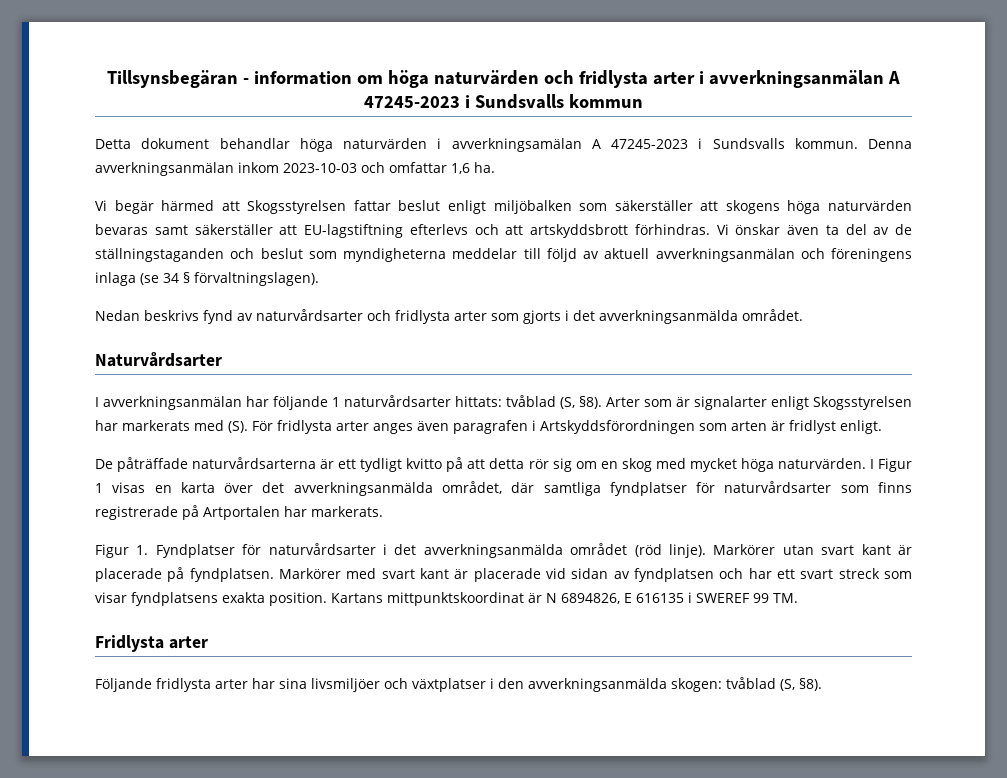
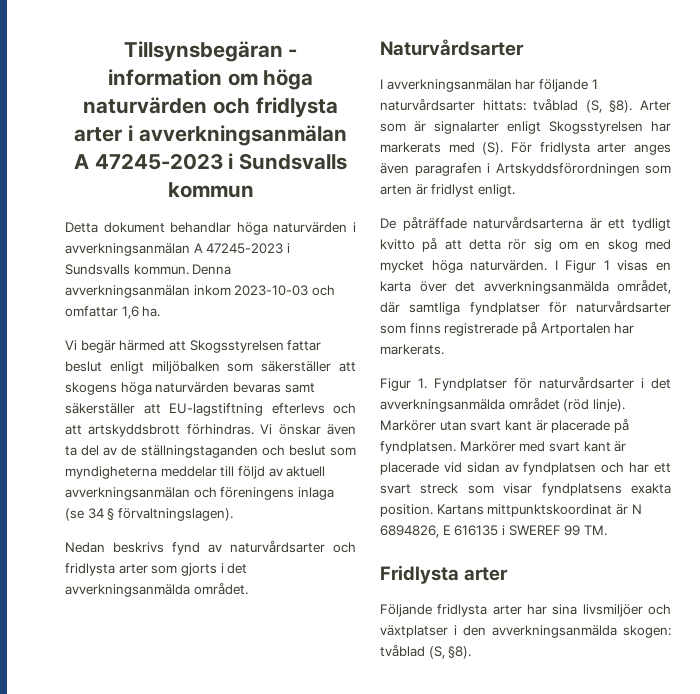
- Detta dokument behandlar höga naturvärden i avverkningsamälan A 47245-2023 i Sundsvalls kommun.
+ Detta dokument behandlar höga naturvärden i avverkningsanmälan A 47245-2023 i Sundsvalls kommun.

